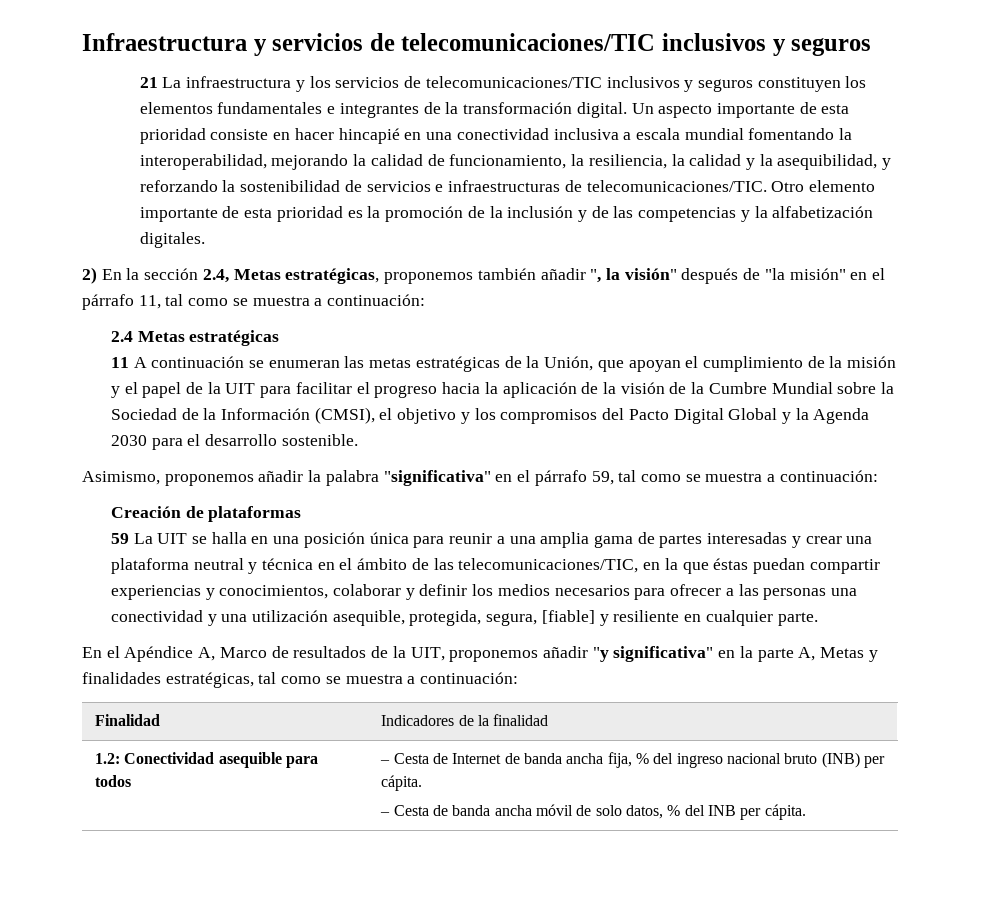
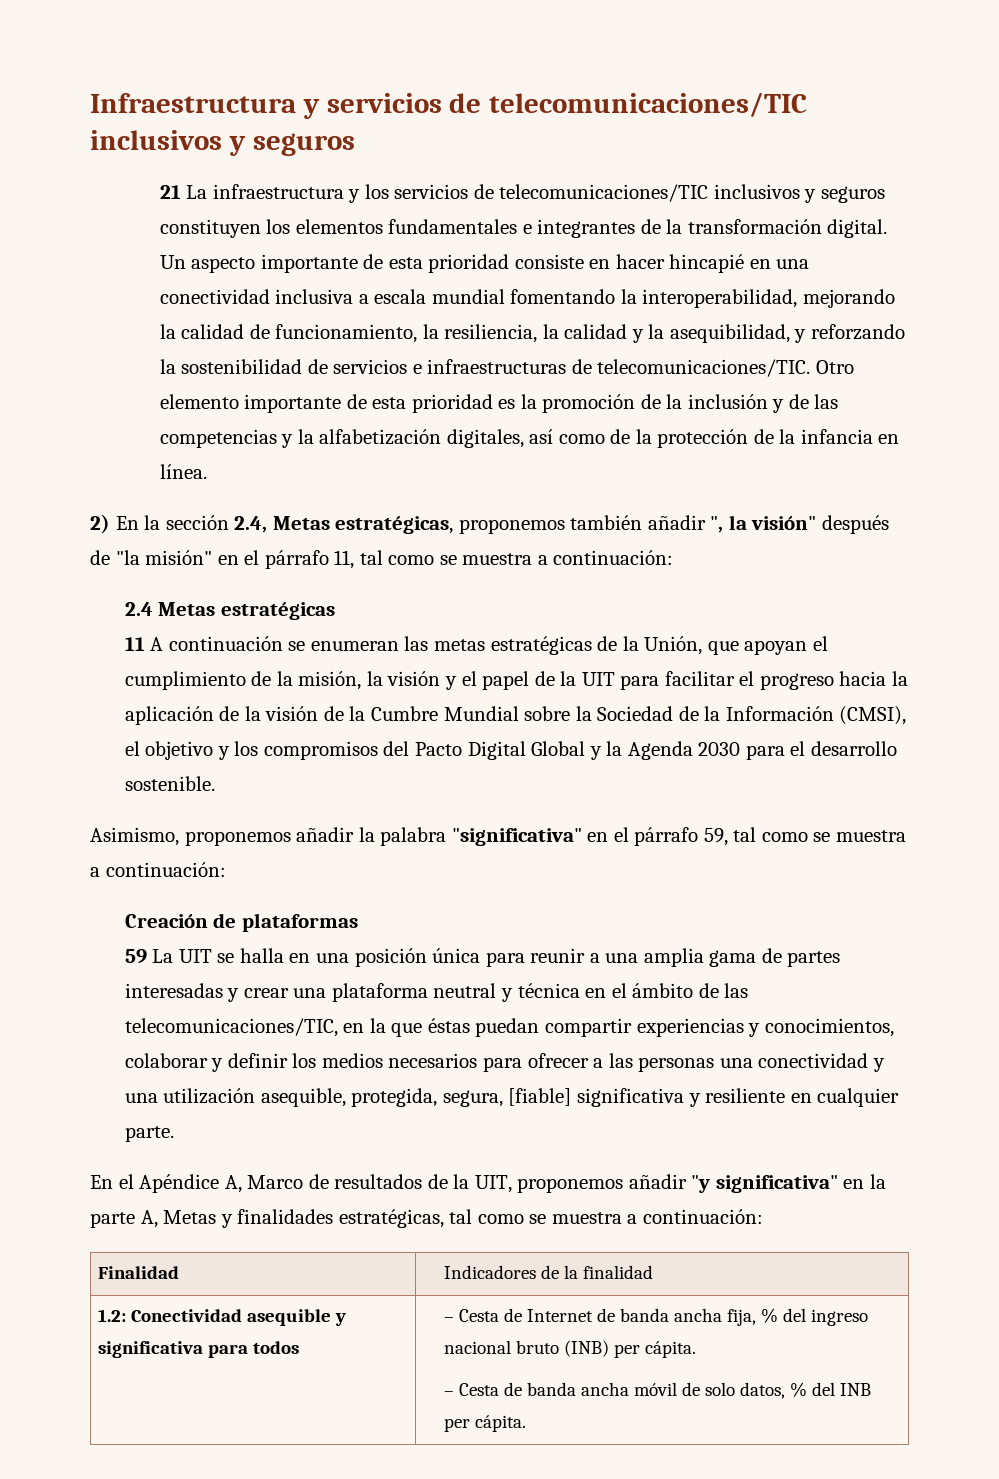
- Otro elemento importante de esta prioridad es la promoción de la inclusión y de las competencias y la alfabetización digitales.
+ Otro elemento importante de esta prioridad es la promoción de la inclusión y de las competencias y la alfabetización digitales, así como de la protección de la infancia en línea.
- 11 A continuación se enumeran las metas estratégicas de la Unión, que apoyan el cumplimiento de la misión y el papel de la UIT para facilitar el progreso hacia la aplicación de la visión de la Cumbre Mundial sobre la Sociedad de la Información (CMSI), el objetivo y los compromisos del Pacto Digital Global y la Agenda 2030 para el desarrollo sostenible.
+ 11 A continuación se enumeran las metas estratégicas de la Unión, que apoyan el cumplimiento de la misión, la visión y el papel de la UIT para facilitar el progreso hacia la aplicación de la visión de la Cumbre Mundial sobre la Sociedad de la Información (CMSI), el objetivo y los compromisos del Pacto Digital Global y la Agenda 2030 para el desarrollo sostenible.
- 59 La UIT se halla en una posición única para reunir a una amplia gama de partes interesadas y crear una plataforma neutral y técnica en el ámbito de las telecomunicaciones/TIC, en la que éstas puedan compartir experiencias y conocimientos, colaborar y definir los medios necesarios para ofrecer a las personas una conectividad y una utilización asequible, protegida, segura, [fiable] y resiliente en cualquier parte.
+ 59 La UIT se halla en una posición única para reunir a una amplia gama de partes interesadas y crear una plataforma neutral y técnica en el ámbito de las telecomunicaciones/TIC, en la que éstas puedan compartir experiencias y conocimientos, colaborar y definir los medios necesarios para ofrecer a las personas una conectividad y una utilización asequible, protegida, segura, [fiable] significativa y resiliente en cualquier parte.
- 1.2: Conectividad asequible para todos | – Cesta de Internet de banda ancha fija, % del ingreso nacional bruto (INB) per cápita.
+ 1.2: Conectividad asequible y significativa para todos | – Cesta de Internet de banda ancha fija, % del ingreso nacional bruto (INB) per cápita.

